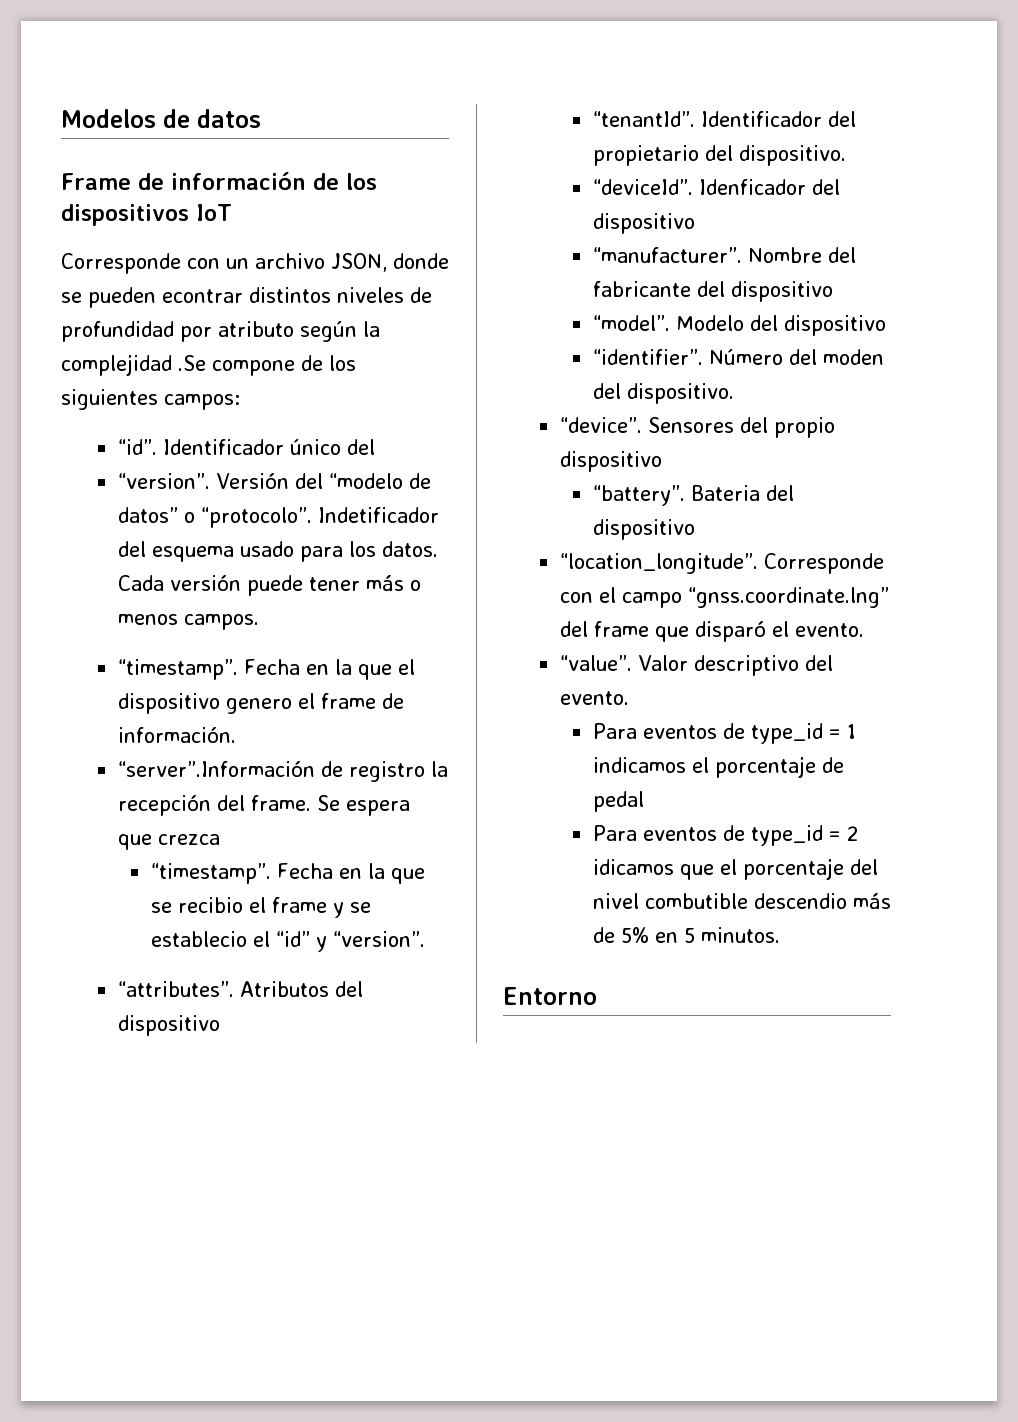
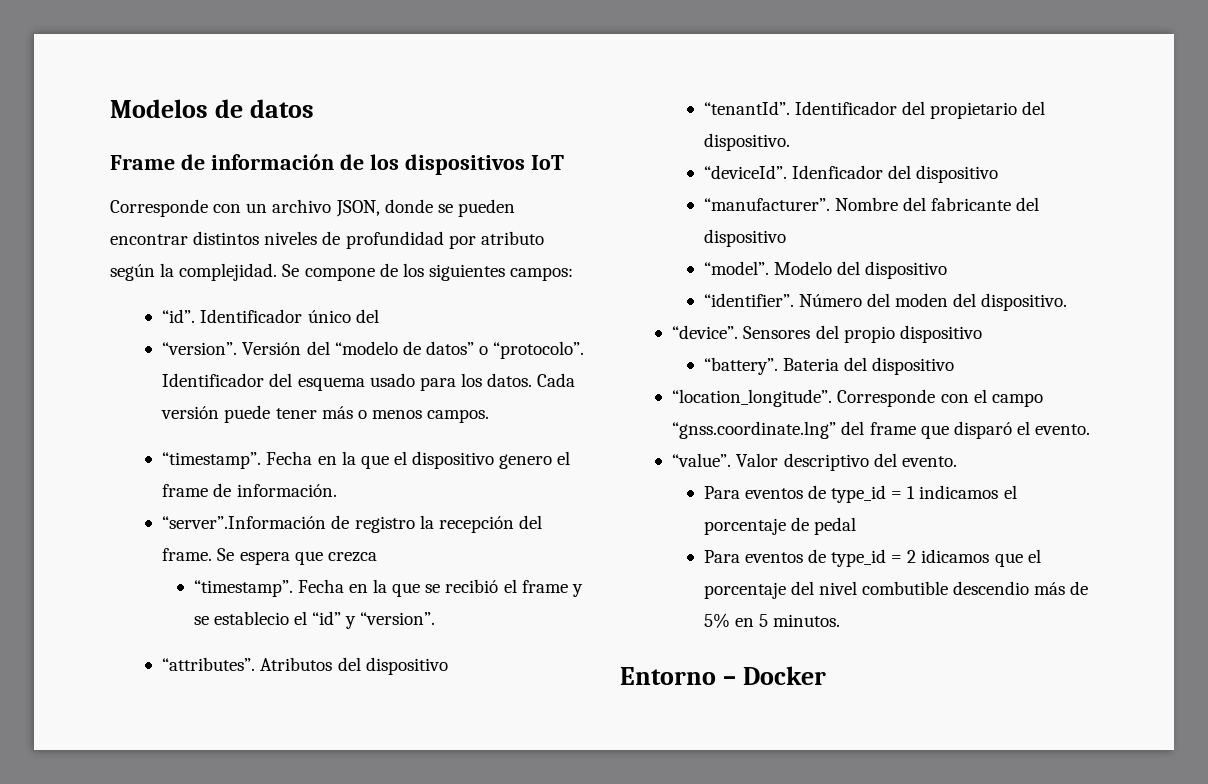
- Corresponde con un archivo JSON, donde se pueden econtrar distintos niveles de profundidad por atributo según la complejidad .Se compone de los siguientes campos:
+ Corresponde con un archivo JSON, donde se pueden encontrar distintos niveles de profundidad por atributo según la complejidad. Se compone de los siguientes campos:
- Indetificador del esquema usado para los datos.
+ Identificador del esquema usado para los datos.
- Fecha en la que se recibio el frame y se establecio el “id” y “version”.
+ Fecha en la que se recibió el frame y se establecio el “id” y “version”.
- Entorno
+ Entorno – Docker

